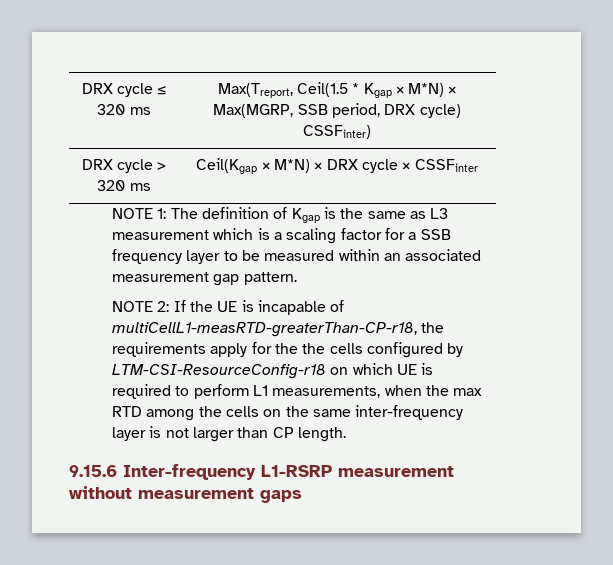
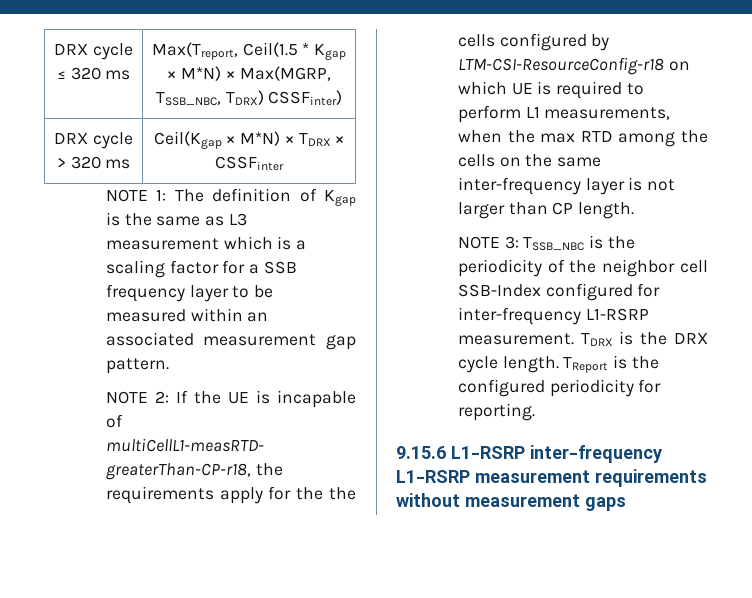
- DRX cycle ≤ 320 ms | Max(Treport, Ceil(1.5 * Kgap × M*N) × Max(MGRP, SSB period, DRX cycle) CSSFinter)
+ DRX cycle ≤ 320 ms | Max(Treport, Ceil(1.5 * Kgap × M*N) × Max(MGRP, TSSB_NBC, TDRX) CSSFinter)
- DRX cycle > 320 ms | Ceil(Kgap × M*N) × DRX cycle × CSSFinter
+ DRX cycle > 320 ms | Ceil(Kgap × M*N) × TDRX × CSSFinter
+ NOTE 3: TSSB_NBC is the periodicity of the neighbor cell SSB-Index configured for inter-frequency L1-RSRP measurement. TDRX is the DRX cycle length. TReport is the configured periodicity for reporting.
- 9.15.6 Inter-frequency L1-RSRP measurement without measurement gaps
+ 9.15.6 L1-RSRP inter-frequency L1-RSRP measurement requirements without measurement gaps

